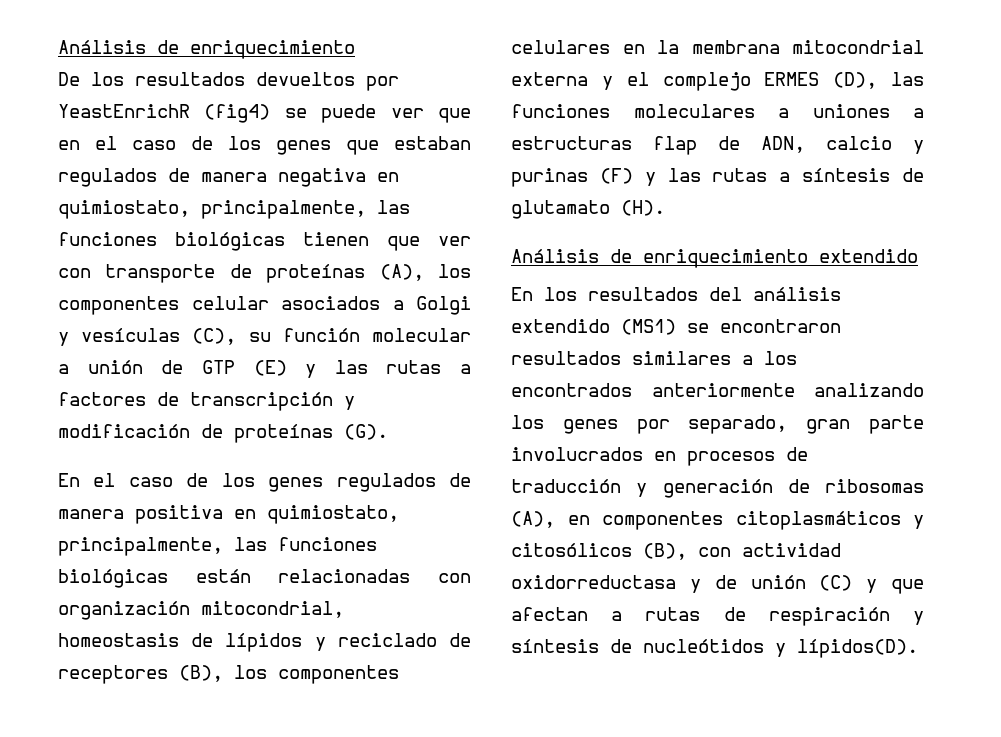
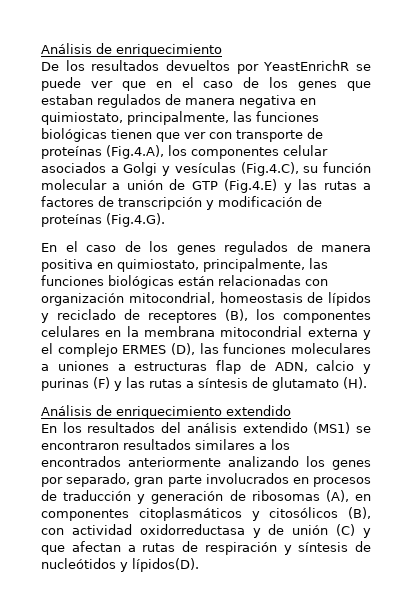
- De los resultados devueltos por YeastEnrichR (fig4) se puede ver que en el caso de los genes que estaban regulados de manera negativa en quimiostato, principalmente, las funciones biológicas tienen que ver con transporte de proteínas (A), los componentes celular asociados a Golgi y vesículas (C), su función molecular a unión de GTP (E) y las rutas a factores de transcripción y modificación de proteínas (G).
+ De los resultados devueltos por YeastEnrichR se puede ver que en el caso de los genes que estaban regulados de manera negativa en quimiostato, principalmente, las funciones biológicas tienen que ver con transporte de proteínas (Fig.4.A), los componentes celular asociados a Golgi y vesículas (Fig.4.C), su función molecular a unión de GTP (Fig.4.E) y las rutas a factores de transcripción y modificación de proteínas (Fig.4.G).

